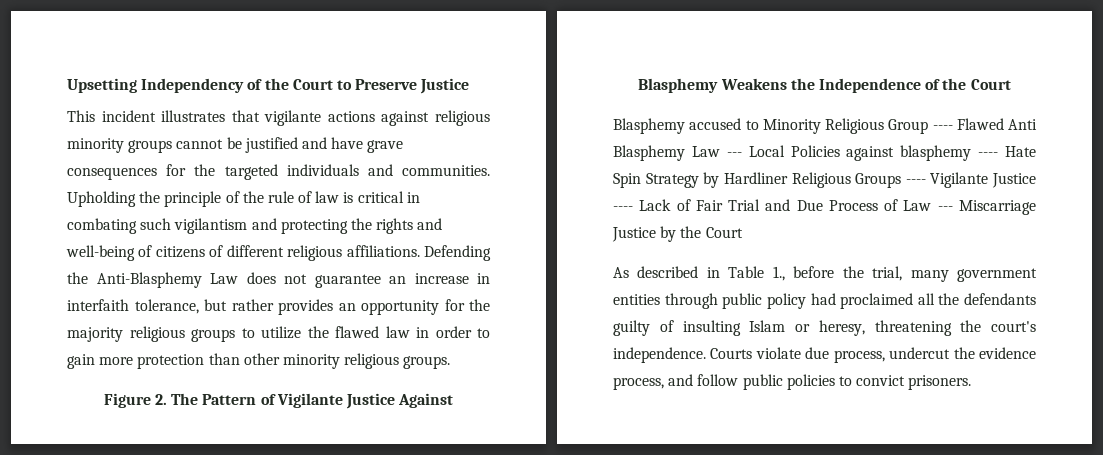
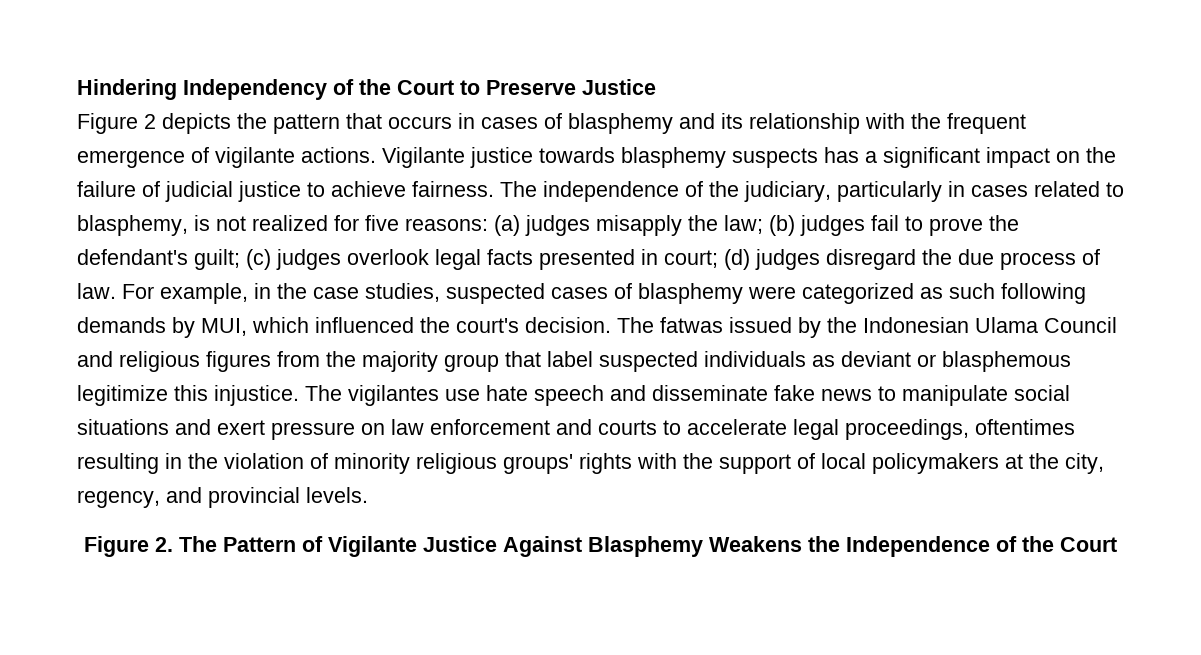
- Upsetting Independency of the Court to Preserve Justice
+ Hindering Independency of the Court to Preserve Justice
- This incident illustrates that vigilante actions against religious minority groups cannot be justified and have grave consequences for the targeted individuals and communities. Upholding the principle of the rule of law is critical in combating such vigilantism and protecting the rights and well-being of citizens of different religious affiliations. Defending the Anti-Blasphemy Law does not guarantee an increase in interfaith tolerance, but rather provides an opportunity for the majority religious groups to utilize the flawed law in order to gain more protection than other minority religious groups.
+ Figure 2 depicts the pattern that occurs in cases of blasphemy and its relationship with the frequent emergence of vigilante actions. Vigilante justice towards blasphemy suspects has a significant impact on the failure of judicial justice to achieve fairness. The independence of the judiciary, particularly in cases related to blasphemy, is not realized for five reasons: (a) judges misapply the law; (b) judges fail to prove the defendant's guilt; (c) judges overlook legal facts presented in court; (d) judges disregard the due process of law. For example, in the case studies, suspected cases of blasphemy were categorized as such following demands by MUI, which influenced the court's decision. The fatwas issued by the Indonesian Ulama Council and religious figures from the majority group that label suspected individuals as deviant or blasphemous legitimize this injustice. The vigilantes use hate speech and disseminate fake news to manipulate social situations and exert pressure on law enforcement and courts to accelerate legal proceedings, oftentimes resulting in the violation of minority religious groups' rights with the support of local policymakers at the city, regency, and provincial levels.
- Blasphemy accused to Minority Religious Group ---- Flawed Anti Blasphemy Law --- Local Policies against blasphemy ---- Hate Spin Strategy by Hardliner Religious Groups ---- Vigilante Justice ---- Lack of Fair Trial and Due Process of Law --- Miscarriage Justice by the Court
- As described in Table 1., before the trial, many government entities through public policy had proclaimed all the defendants guilty of insulting Islam or heresy, threatening the court's independence. Courts violate due process, undercut the evidence process, and follow public policies to convict prisoners.

